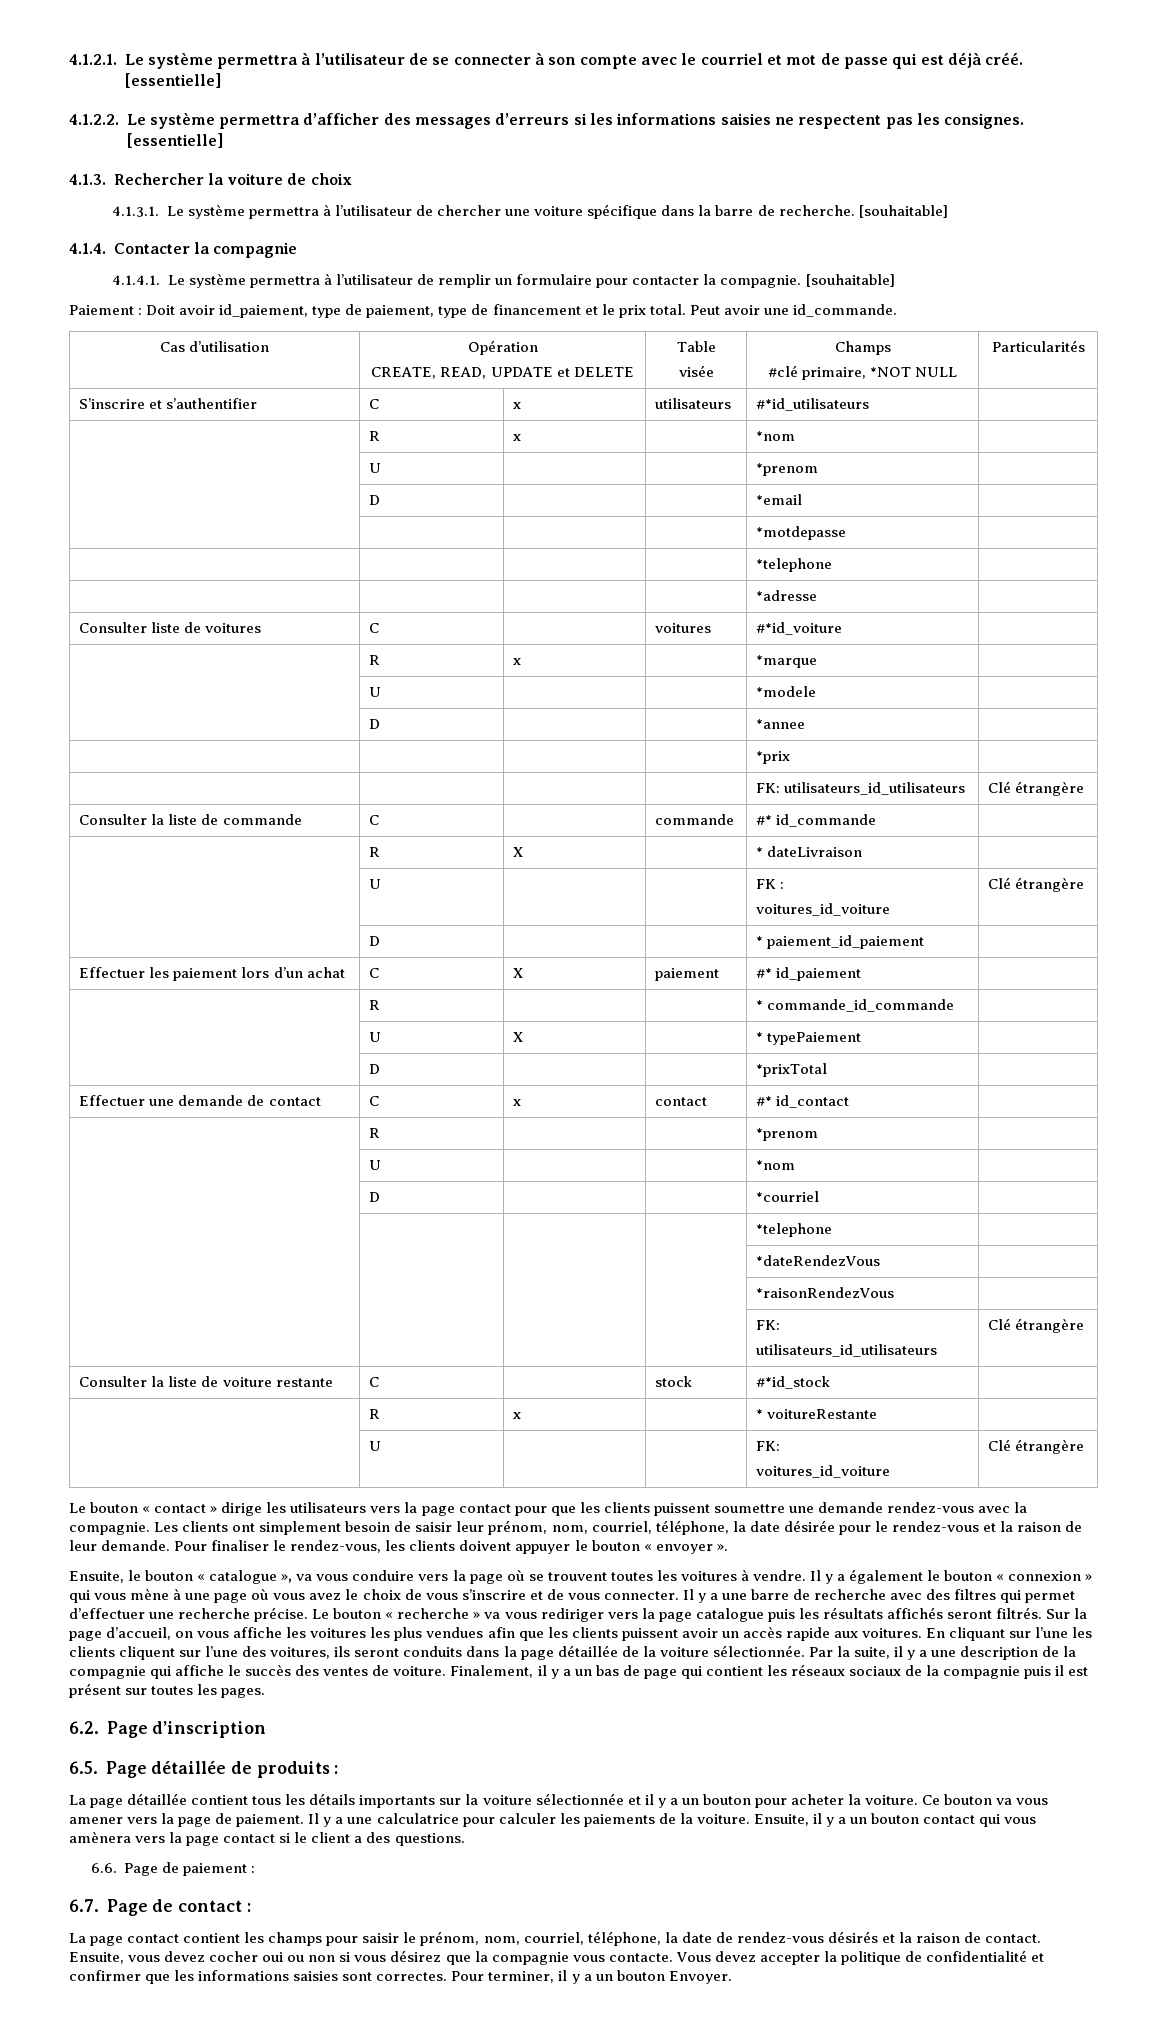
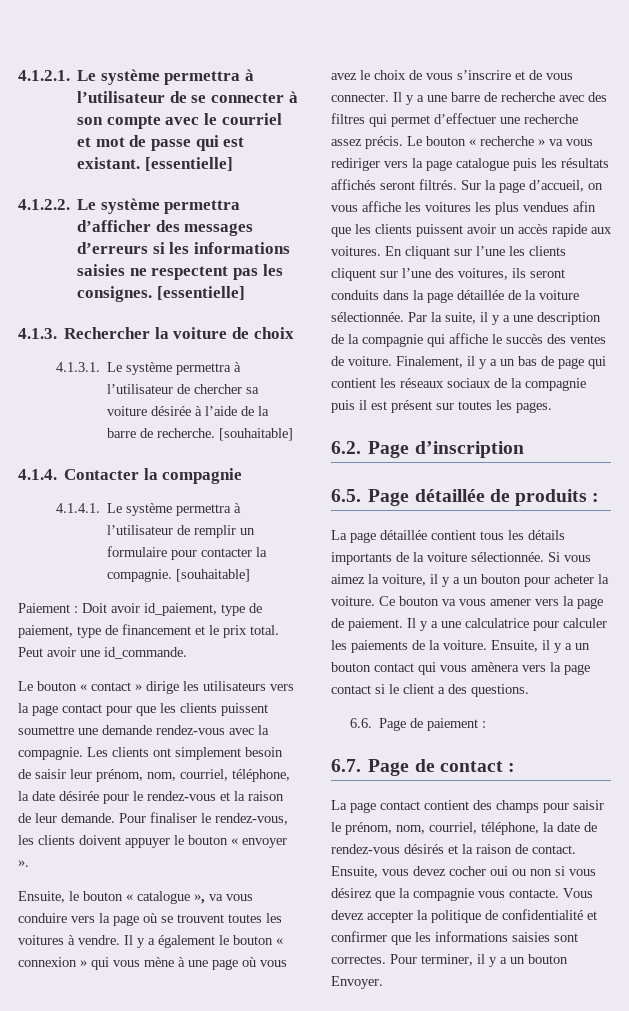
- 4.1.2.1. Le système permettra à l’utilisateur de se connecter à son compte avec le courriel et mot de passe qui est déjà créé.
+ 4.1.2.1. Le système permettra à l’utilisateur de se connecter à son compte avec le courriel et mot de passe qui est existant.
- 4.1.3.1. Le système permettra à l’utilisateur de chercher une voiture spécifique dans la barre de recherche.
+ 4.1.3.1. Le système permettra à l’utilisateur de chercher sa voiture désirée à l’aide de la barre de recherche.
- Cas d’utilisation | Opération
- CREATE, READ, UPDATE et DELETE | Table
- visée | Champs
- #clé primaire, *NOT NULL | Particularités
- S’inscrire et s’authentifier | C | x | utilisateurs | #*id_utilisateurs |
- | R | x | | *nom |
- | U | | | *prenom |
- | D | | | *email |
- | | | | *motdepasse |
- | | | | *telephone |
- | | | | *adresse |
- Consulter liste de voitures | C | | voitures | #*id_voiture |
- | R | x | | *marque |
- | U | | | *modele |
- | D | | | *annee |
- | | | | *prix |
- | | | | FK: utilisateurs_id_utilisateurs | Clé étrangère
- Consulter la liste de commande | C | | commande | #* id_commande |
- | R | X | | * dateLivraison |
- | U | | | FK :
- voitures_id_voiture | Clé étrangère
- | D | | | * paiement_id_paiement |
- Effectuer les paiement lors d’un achat | C | X | paiement | #* id_paiement |
- | R | | | * commande_id_commande |
- | U | X | | * typePaiement |
- | D | | | *prixTotal |
- Effectuer une demande de contact | C | x | contact | #* id_contact |
- | R | | | *prenom |
- | U | | | *nom |
- | D | | | *courriel |
- | | | | *telephone |
- | | | | *dateRendezVous |
- | | | | *raisonRendezVous |
- | | | | FK:
- utilisateurs_id_utilisateurs | Clé étrangère
- Consulter la liste de voiture restante | C | | stock | #*id_stock |
- | R | x | | * voitureRestante |
- | U | | | FK:
- voitures_id_voiture | Clé étrangère
- Il y a une barre de recherche avec des filtres qui permet d’effectuer une recherche précise.
+ Il y a une barre de recherche avec des filtres qui permet d’effectuer une recherche assez précis.
- La page détaillée contient tous les détails importants sur la voiture sélectionnée et il y a un bouton pour acheter la voiture.
+ La page détaillée contient tous les détails importants de la voiture sélectionnée. Si vous aimez la voiture, il y a un bouton pour acheter la voiture.
- La page contact contient les champs pour saisir le prénom, nom, courriel, téléphone, la date de rendez-vous désirés et la raison de contact.
+ La page contact contient des champs pour saisir le prénom, nom, courriel, téléphone, la date de rendez-vous désirés et la raison de contact.

